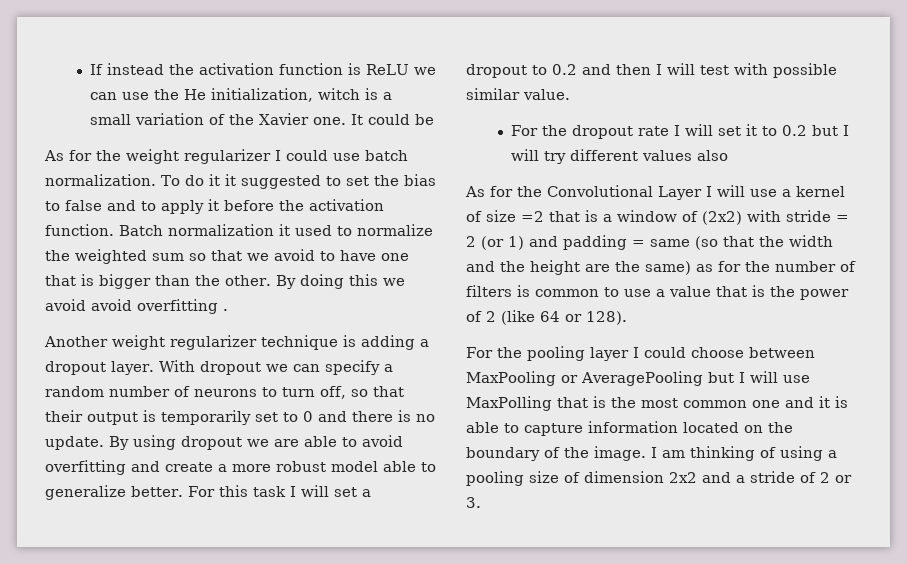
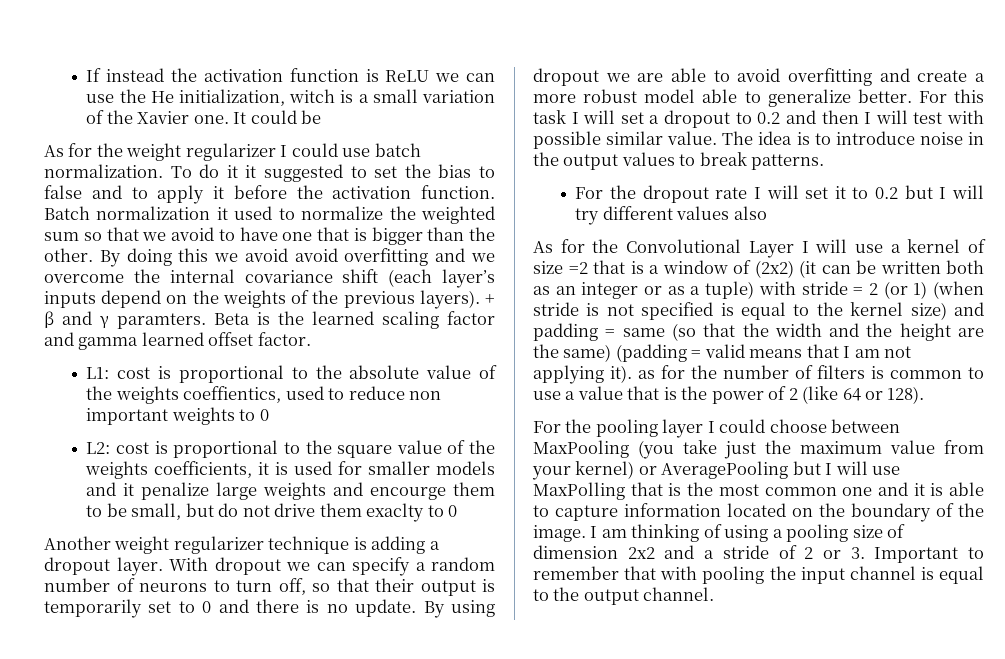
- By doing this we avoid avoid overfitting .
+ By doing this we avoid avoid overfitting and we overcome the internal covariance shift (each layer’s inputs depend on the weights of the previous layers). + β and γ paramters. Beta is the learned scaling factor and gamma learned offset factor.
+ L1: cost is proportional to the absolute value of the weights coeffientics, used to reduce non important weights to 0
+ L2: cost is proportional to the square value of the weights coefficients, it is used for smaller models and it penalize large weights and encourge them to be small, but do not drive them exaclty to 0
+ The idea is to introduce noise in the output values to break patterns.
- As for the Convolutional Layer I will use a kernel of size =2 that is a window of (2x2) with stride = 2 (or 1) and padding = same (so that the width and the height are the same) as for the number of filters is common to use a value that is the power of 2 (like 64 or 128).
+ As for the Convolutional Layer I will use a kernel of size =2 that is a window of (2x2) (it can be written both as an integer or as a tuple) with stride = 2 (or 1) (when stride is not specified is equal to the kernel size) and padding = same (so that the width and the height are the same) (padding = valid means that I am not applying it). as for the number of filters is common to use a value that is the power of 2 (like 64 or 128).
- For the pooling layer I could choose between MaxPooling or AveragePooling but I will use MaxPolling that is the most common one and it is able to capture information located on the boundary of the image.
+ For the pooling layer I could choose between MaxPooling (you take just the maximum value from your kernel) or AveragePooling but I will use MaxPolling that is the most common one and it is able to capture information located on the boundary of the image.
- I am thinking of using a pooling size of dimension 2x2 and a stride of 2 or 3.
+ I am thinking of using a pooling size of dimension 2x2 and a stride of 2 or 3. Important to remember that with pooling the input channel is equal to the output channel.

